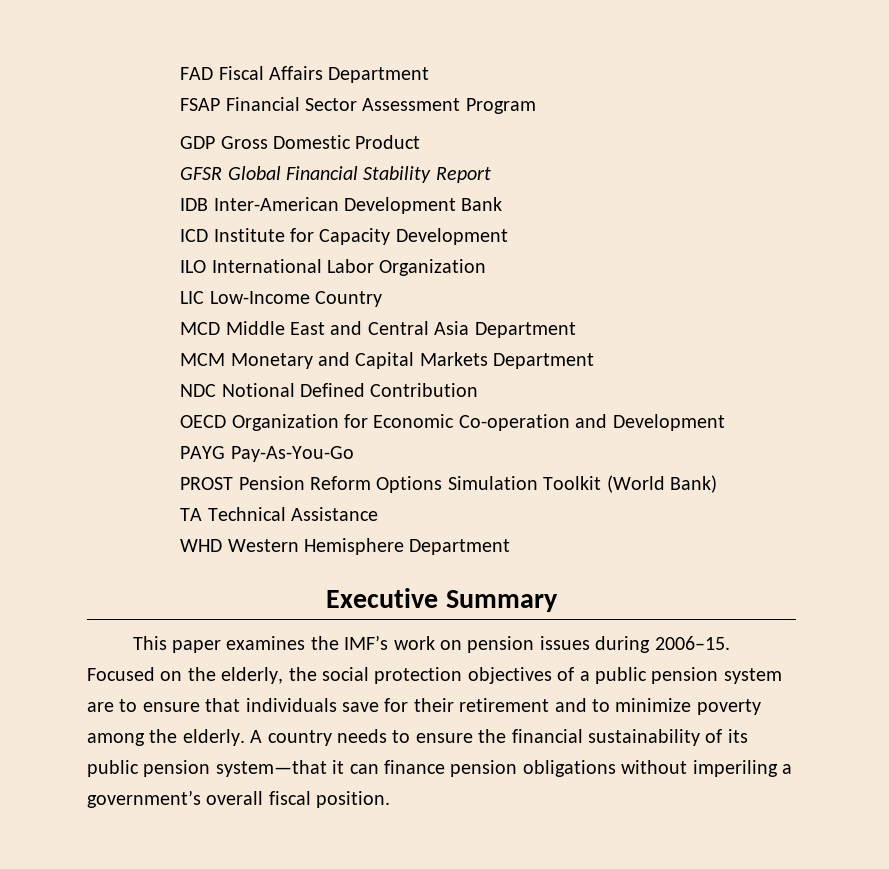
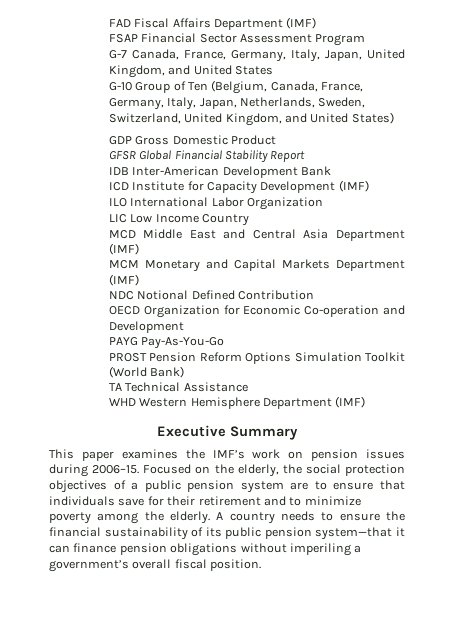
- FAD Fiscal Affairs Department
+ FAD Fiscal Affairs Department (IMF)
+ G-7 Canada, France, Germany, Italy, Japan, United Kingdom, and United States
+ G-10 Group of Ten (Belgium, Canada, France, Germany, Italy, Japan, Netherlands, Sweden, Switzerland, United Kingdom, and United States)
- ICD Institute for Capacity Development
+ ICD Institute for Capacity Development (IMF)
- LIC Low-Income Country
+ LIC Low Income Country
- MCD Middle East and Central Asia Department
+ MCD Middle East and Central Asia Department (IMF)
- MCM Monetary and Capital Markets Department
+ MCM Monetary and Capital Markets Department (IMF)
- WHD Western Hemisphere Department
+ WHD Western Hemisphere Department (IMF)

